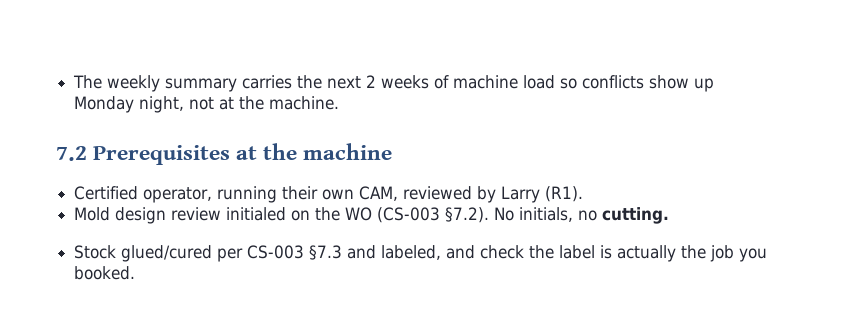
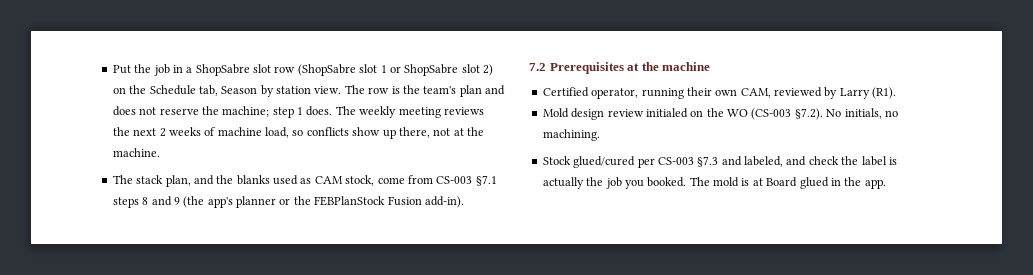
- The weekly summary carries the next 2 weeks of machine load so conflicts show up Monday night, not at the machine.
+ Put the job in a ShopSabre slot row (ShopSabre slot 1 or ShopSabre slot 2) on the Schedule tab, Season by station view. The row is the team's plan and does not reserve the machine; step 1 does. The weekly meeting reviews the next 2 weeks of machine load, so conflicts show up there, not at the machine.
+ The stack plan, and the blanks used as CAM stock, come from CS-003 §7.1 steps 8 and 9 (the app's planner or the FEBPlanStock Fusion add-in).
- Mold design review initialed on the WO (CS-003 §7.2). No initials, no cutting.
+ Mold design review initialed on the WO (CS-003 §7.2). No initials, no machining.
+ The mold is at Board glued in the app.

